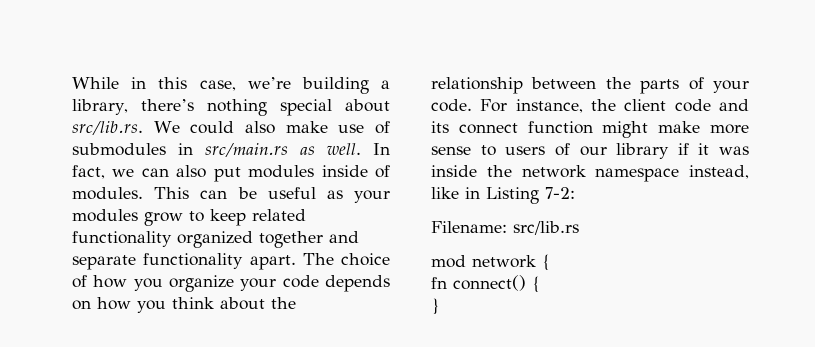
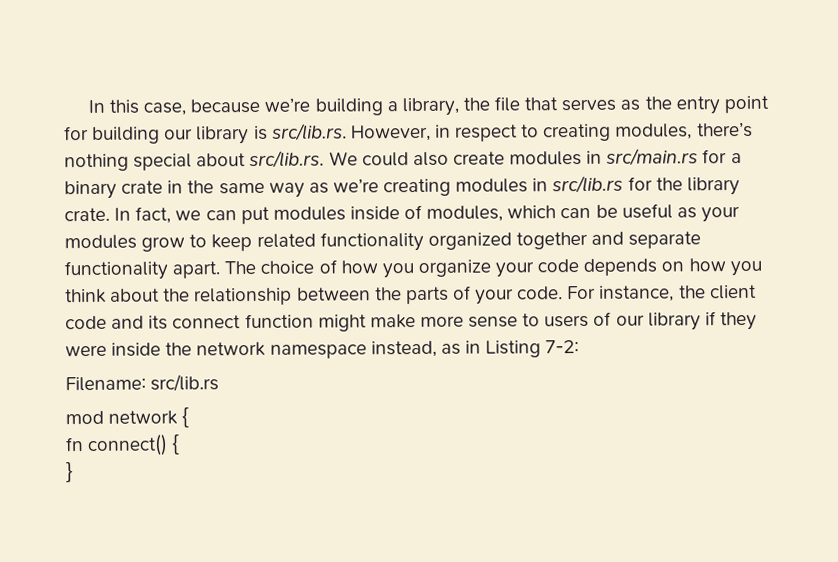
- While in this case, we’re building a library, there’s nothing special about src/lib.rs. We could also make use of submodules in src/main.rs as well.
+ In this case, because we’re building a library, the file that serves as the entry point for building our library is src/lib.rs. However, in respect to creating modules, there’s nothing special about src/lib.rs. We could also create modules in src/main.rs for a binary crate in the same way as we’re creating modules in src/lib.rs for the library crate.
- In fact, we can also put modules inside of modules. This can be useful as your modules grow to keep related functionality organized together and separate functionality apart.
+ In fact, we can put modules inside of modules, which can be useful as your modules grow to keep related functionality organized together and separate functionality apart.
- For instance, the client code and its connect function might make more sense to users of our library if it was inside the network namespace instead, like in Listing 7-2:
+ For instance, the client code and its connect function might make more sense to users of our library if they were inside the network namespace instead, as in Listing 7-2:

